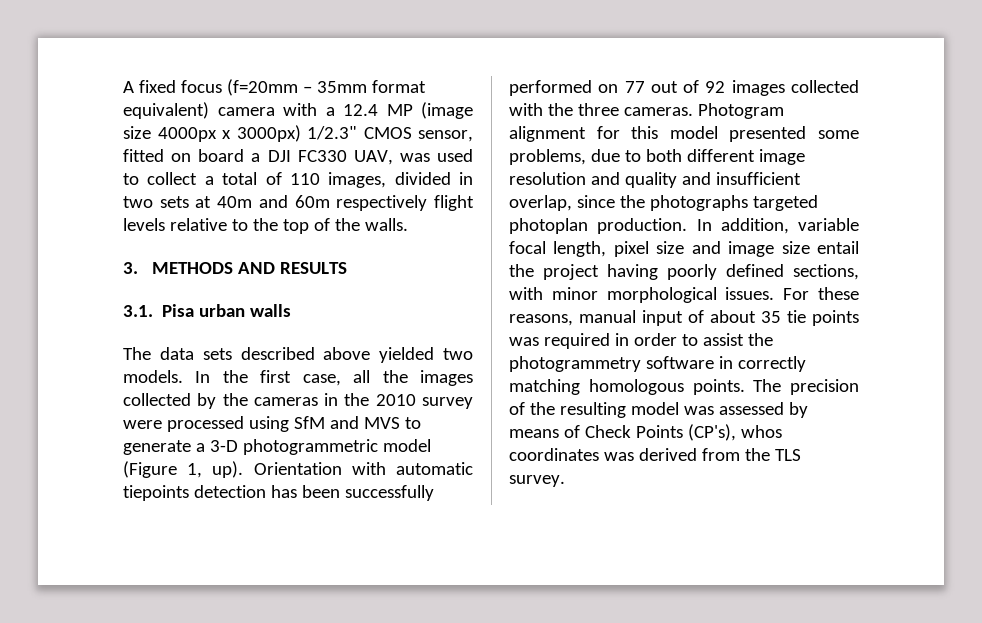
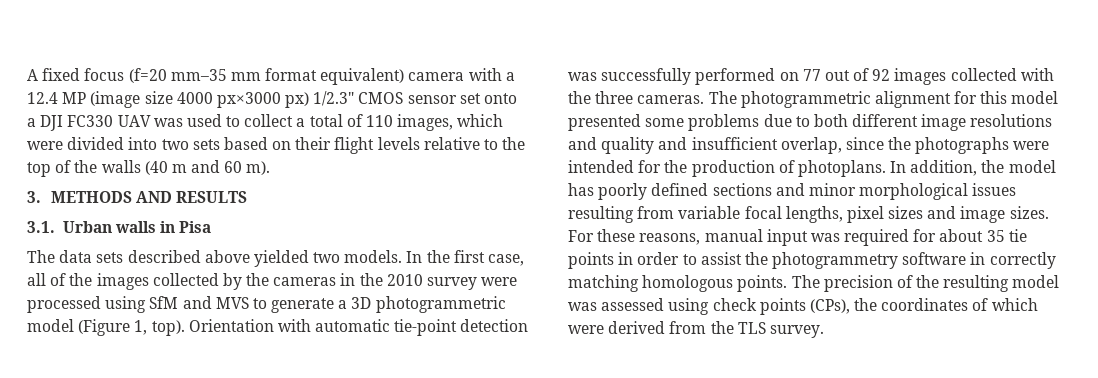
- A fixed focus (f=20mm – 35mm format equivalent) camera with a 12.4 MP (image size 4000px x 3000px) 1/2.3" CMOS sensor, fitted on board a DJI FC330 UAV, was used to collect a total of 110 images, divided in two sets at 40m and 60m respectively flight levels relative to the top of the walls.
+ A fixed focus (f=20 mm–35 mm format equivalent) camera with a 12.4 MP (image size 4000 px×3000 px) 1/2.3" CMOS sensor set onto a DJI FC330 UAV was used to collect a total of 110 images, which were divided into two sets based on their flight levels relative to the top of the walls (40 m and 60 m).
- 3.1. Pisa urban walls
+ 3.1. Urban walls in Pisa
- In the first case, all the images collected by the cameras in the 2010 survey were processed using SfM and MVS to generate a 3-D photogrammetric model (Figure 1, up).
+ In the first case, all of the images collected by the cameras in the 2010 survey were processed using SfM and MVS to generate a 3D photogrammetric model (Figure 1, top).
- Orientation with automatic tiepoints detection has been successfully performed on 77 out of 92 images collected with the three cameras.
+ Orientation with automatic tie-point detection was successfully performed on 77 out of 92 images collected with the three cameras.
- Photogram alignment for this model presented some problems, due to both different image resolution and quality and insufficient overlap, since the photographs targeted photoplan production. In addition, variable focal length, pixel size and image size entail the project having poorly defined sections, with minor morphological issues.
+ The photogrammetric alignment for this model presented some problems due to both different image resolutions and quality and insufficient overlap, since the photographs were intended for the production of photoplans. In addition, the model has poorly defined sections and minor morphological issues resulting from variable focal lengths, pixel sizes and image sizes.
- For these reasons, manual input of about 35 tie points was required in order to assist the photogrammetry software in correctly matching homologous points.
+ For these reasons, manual input was required for about 35 tie points in order to assist the photogrammetry software in correctly matching homologous points.
- The precision of the resulting model was assessed by means of Check Points (CP's), whos coordinates was derived from the TLS survey.
+ The precision of the resulting model was assessed using check points (CPs), the coordinates of which were derived from the TLS survey.

